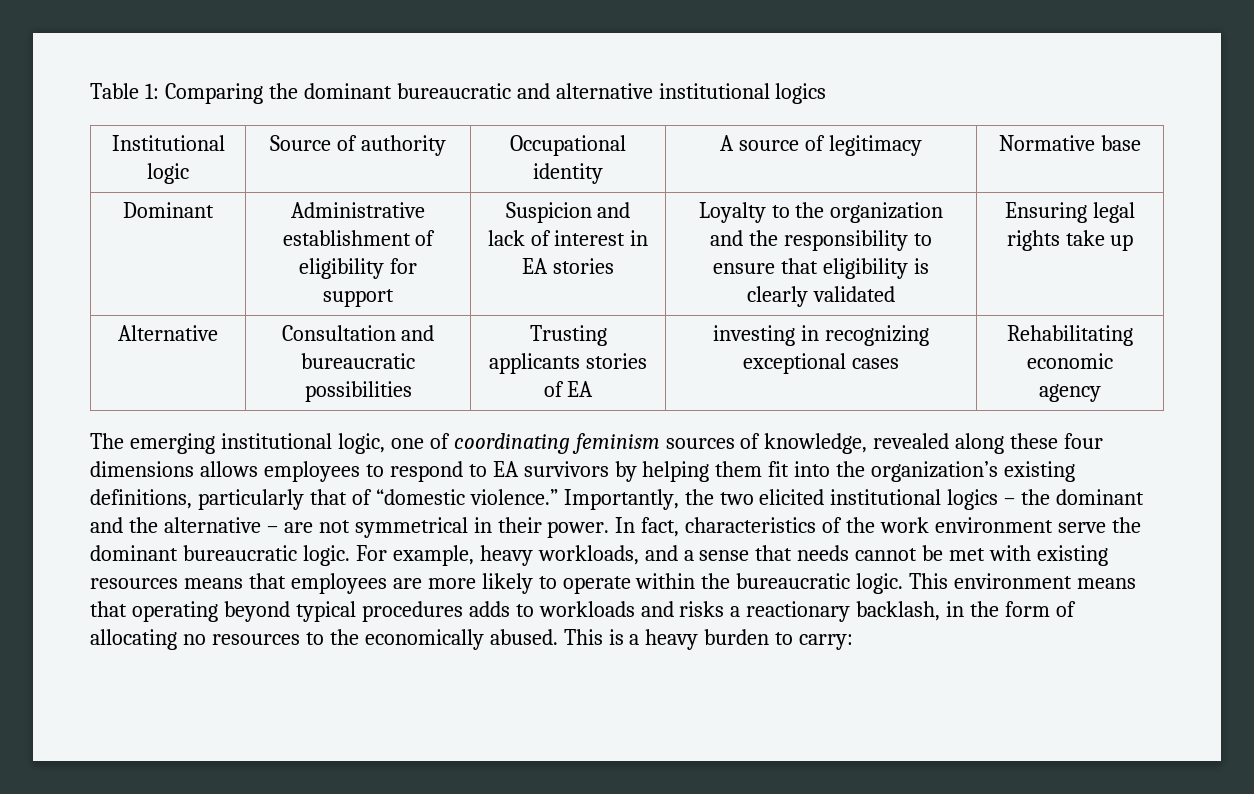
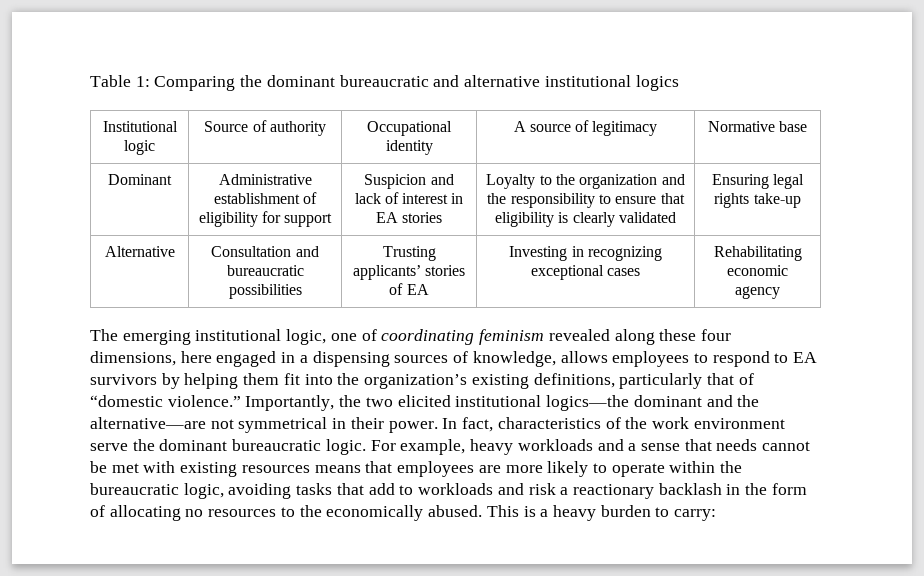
- Dominant | Administrative establishment of eligibility for support | Suspicion and lack of interest in EA stories | Loyalty to the organization and the responsibility to ensure that eligibility is clearly validated | Ensuring legal rights take up
+ Dominant | Administrative establishment of eligibility for support | Suspicion and lack of interest in EA stories | Loyalty to the organization and the responsibility to ensure that eligibility is clearly validated | Ensuring legal rights take-up
- Alternative | Consultation and bureaucratic possibilities | Trusting applicants stories of EA | investing in recognizing exceptional cases | Rehabilitating economic agency
+ Alternative | Consultation and bureaucratic possibilities | Trusting applicants’ stories of EA | Investing in recognizing exceptional cases | Rehabilitating economic agency
- The emerging institutional logic, one of coordinating feminism sources of knowledge, revealed along these four dimensions allows employees to respond to EA survivors by helping them fit into the organization’s existing definitions, particularly that of “domestic violence.”
+ The emerging institutional logic, one of coordinating feminism revealed along these four dimensions, here engaged in a dispensing sources of knowledge, allows employees to respond to EA survivors by helping them fit into the organization’s existing definitions, particularly that of “domestic violence.”
- Importantly, the two elicited institutional logics – the dominant and the alternative – are not symmetrical in their power.
+ Importantly, the two elicited institutional logics—the dominant and the alternative—are not symmetrical in their power.
- For example, heavy workloads, and a sense that needs cannot be met with existing resources means that employees are more likely to operate within the bureaucratic logic. This environment means that operating beyond typical procedures adds to workloads and risks a reactionary backlash, in the form of allocating no resources to the economically abused.
+ For example, heavy workloads and a sense that needs cannot be met with existing resources means that employees are more likely to operate within the bureaucratic logic, avoiding tasks that add to workloads and risk a reactionary backlash in the form of allocating no resources to the economically abused.

